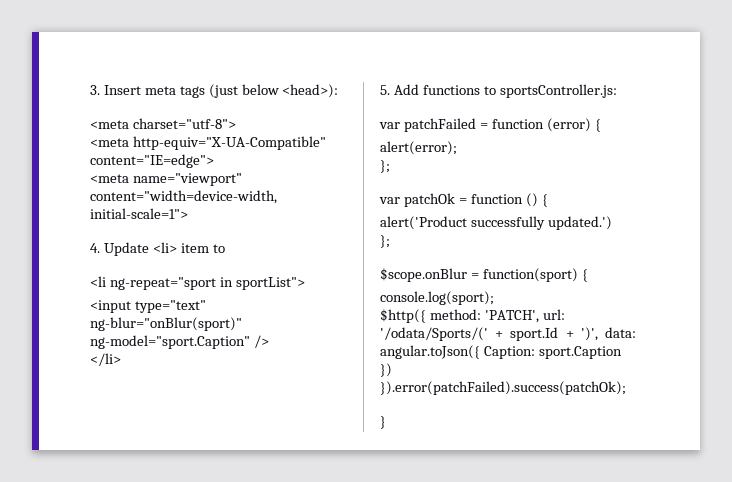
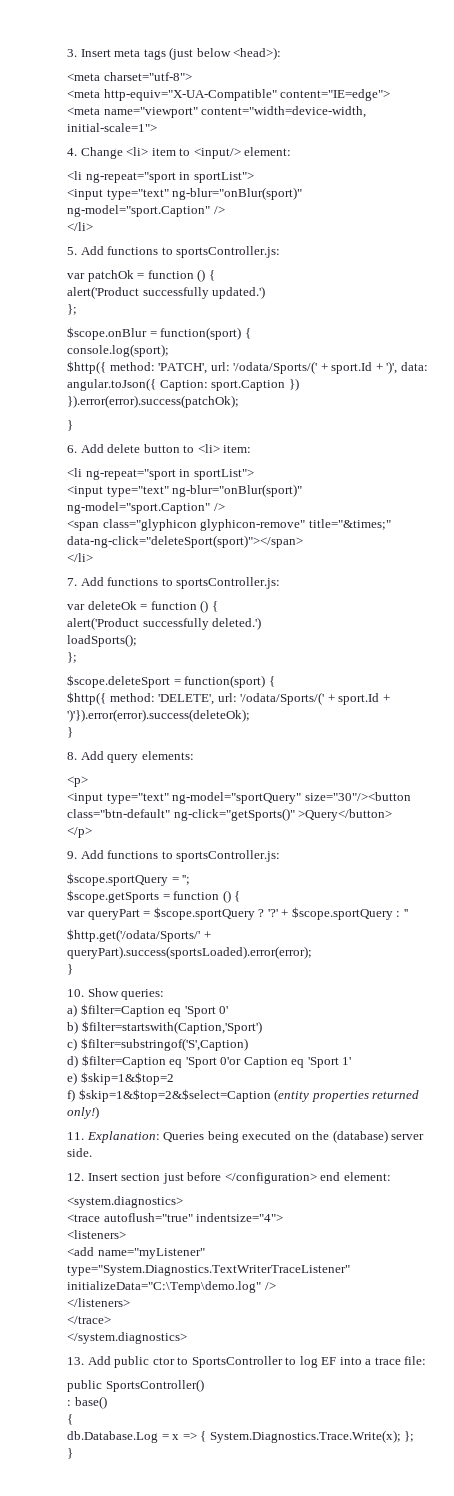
- 4. Update <li> item to
+ 4. Change <li> item to <input/> element:
- var patchFailed = function (error) {
- alert(error);
- };
- $http({ method: 'PATCH', url: '/odata/Sports/(' + sport.Id + ')', data: angular.toJson({ Caption: sport.Caption }) }).error(patchFailed).success(patchOk);
+ $http({ method: 'PATCH', url: '/odata/Sports/(' + sport.Id + ')', data: angular.toJson({ Caption: sport.Caption }) }).error(error).success(patchOk);
+ }
+ 6. Add delete button to <li> item:
+ <li ng-repeat="sport in sportList">
+ <input type="text" ng-blur="onBlur(sport)" ng-model="sport.Caption" />
+ <span class="glyphicon glyphicon-remove" title="&times;" data-ng-click="deleteSport(sport)"></span>
+ </li>
+ 7. Add functions to sportsController.js:
+ var deleteOk = function () {
+ alert('Product successfully deleted.')
+ loadSports();
+ };
+ $scope.deleteSport = function(sport) {
+ $http({ method: 'DELETE', url: '/odata/Sports/(' + sport.Id + ')'}).error(error).success(deleteOk);
+ }
+ 8. Add query elements:
+ <p>
+ <input type="text" ng-model="sportQuery" size="30"/><button class="btn-default" ng-click="getSports()" >Query</button>
+ </p>
+ 9. Add functions to sportsController.js:
+ $scope.sportQuery = '';
+ $scope.getSports = function () {
+ var queryPart = $scope.sportQuery ? '?' + $scope.sportQuery : ''
+ $http.get('/odata/Sports/' + queryPart).success(sportsLoaded).error(error);
+ }
+ 10. Show queries:
+ a) $filter=Caption eq 'Sport 0'
+ b) $filter=startswith(Caption,'Sport')
+ c) $filter=substringof('S',Caption)
+ d) $filter=Caption eq 'Sport 0'or Caption eq 'Sport 1'
+ e) $skip=1&$top=2
+ f) $skip=1&$top=2&$select=Caption (entity properties returned only!)
+ 11. Explanation: Queries being executed on the (database) server side.
+ 12. Insert section just before </configuration> end element:
+ <system.diagnostics>
+ <trace autoflush="true" indentsize="4">
+ <listeners>
+ <add name="myListener" type="System.Diagnostics.TextWriterTraceListener" initializeData="C:\Temp\demo.log" />
+ </listeners>
+ </trace>
+ </system.diagnostics>
+ 13. Add public ctor to SportsController to log EF into a trace file:
+ public SportsController()
+ : base()
+ {
+ db.Database.Log = x => { System.Diagnostics.Trace.Write(x); };

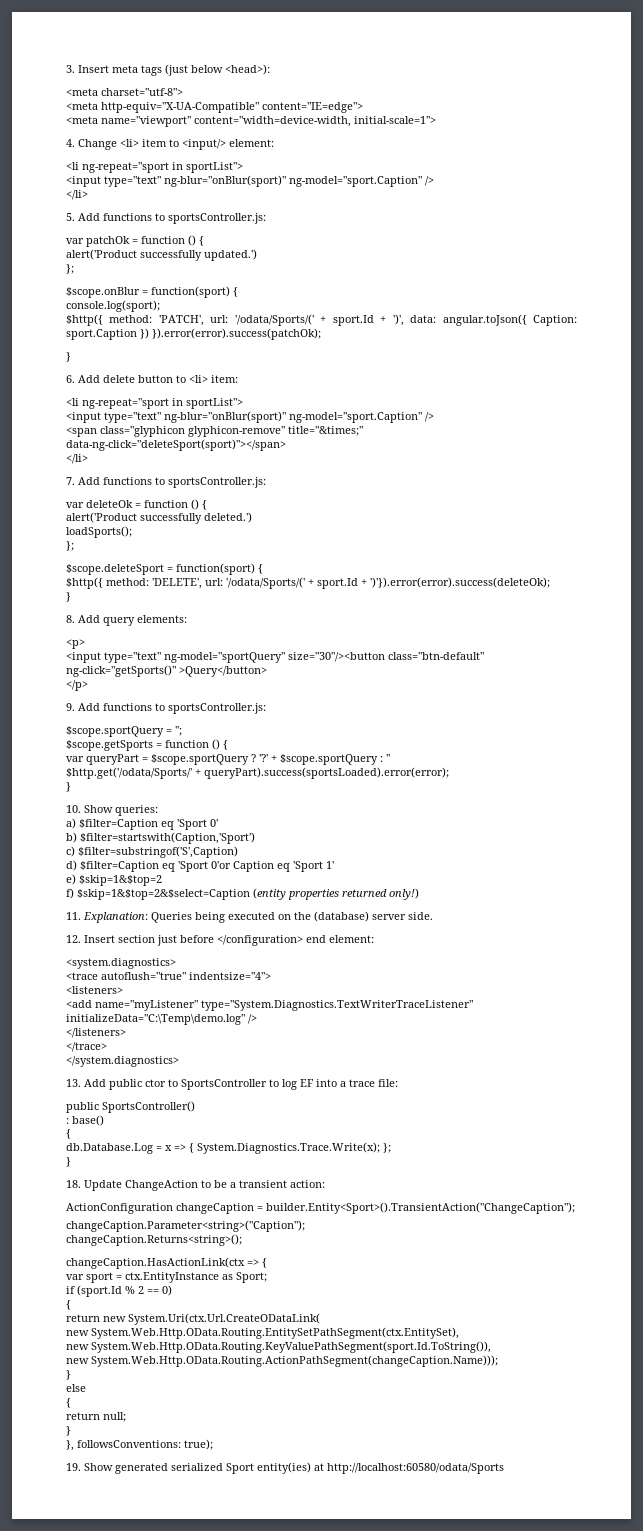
+ 18. Update ChangeAction to be a transient action:
+ ActionConfiguration changeCaption = builder.Entity<Sport>().TransientAction("ChangeCaption");
+ changeCaption.Parameter<string>("Caption");
+ changeCaption.Returns<string>();
+ changeCaption.HasActionLink(ctx => {
+ var sport = ctx.EntityInstance as Sport;
+ if (sport.Id % 2 == 0)
+ {
+ return new System.Uri(ctx.Url.CreateODataLink(
+ new System.Web.Http.OData.Routing.EntitySetPathSegment(ctx.EntitySet),
+ new System.Web.Http.OData.Routing.KeyValuePathSegment(sport.Id.ToString()),
+ new System.Web.Http.OData.Routing.ActionPathSegment(changeCaption.Name)));
+ }
+ else
+ {
+ return null;
+ }
+ }, followsConventions: true);
+ 19. Show generated serialized Sport entity(ies) at http://localhost:60580/odata/Sports

